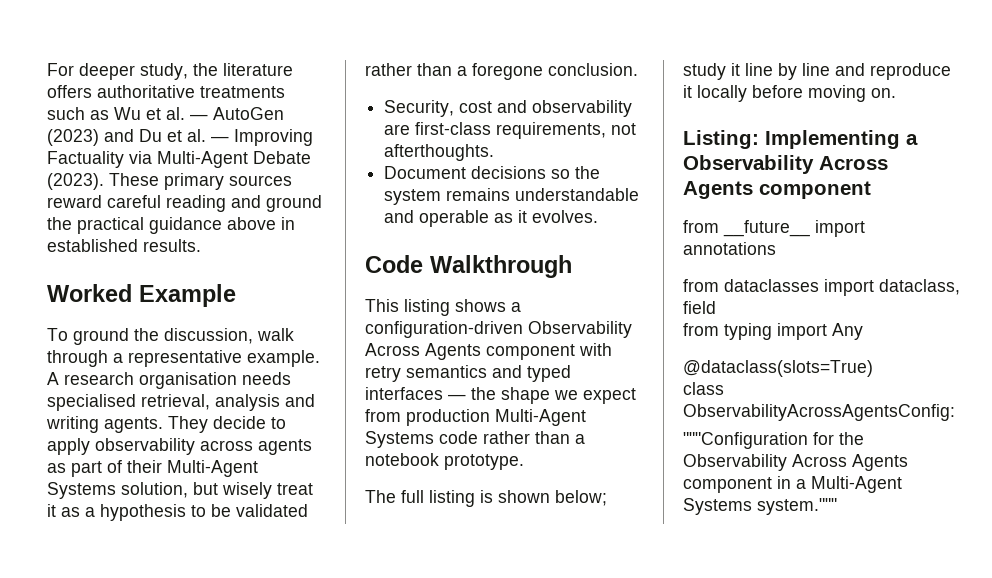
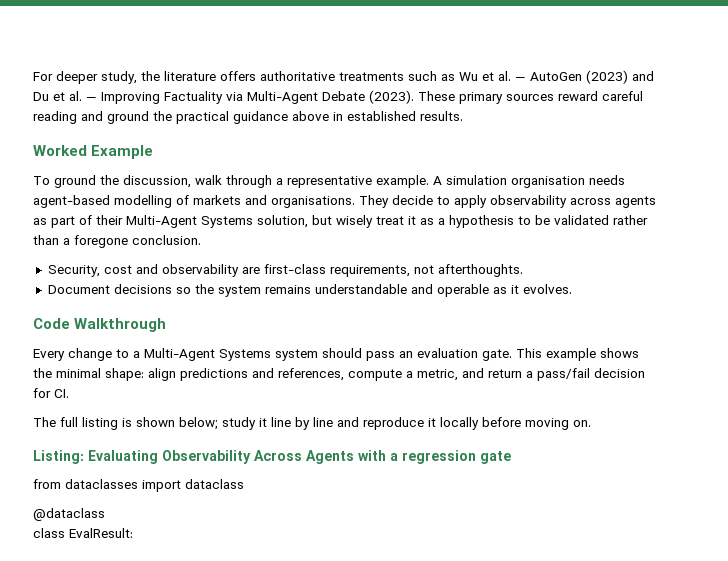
- A research organisation needs specialised retrieval, analysis and writing agents.
+ A simulation organisation needs agent-based modelling of markets and organisations.
- This listing shows a configuration-driven Observability Across Agents component with retry semantics and typed interfaces — the shape we expect from production Multi-Agent Systems code rather than a notebook prototype.
+ Every change to a Multi-Agent Systems system should pass an evaluation gate. This example shows the minimal shape: align predictions and references, compute a metric, and return a pass/fail decision for CI.
- Listing: Implementing a Observability Across Agents component
- from __future__ import annotations
- from dataclasses import dataclass, field
- from typing import Any
- @dataclass(slots=True)
- class ObservabilityAcrossAgentsConfig:
- """Configuration for the Observability Across Agents component in a Multi-Agent Systems system."""
+ Listing: Evaluating Observability Across Agents with a regression gate
+ from dataclasses import dataclass
+ @dataclass
+ class EvalResult:

